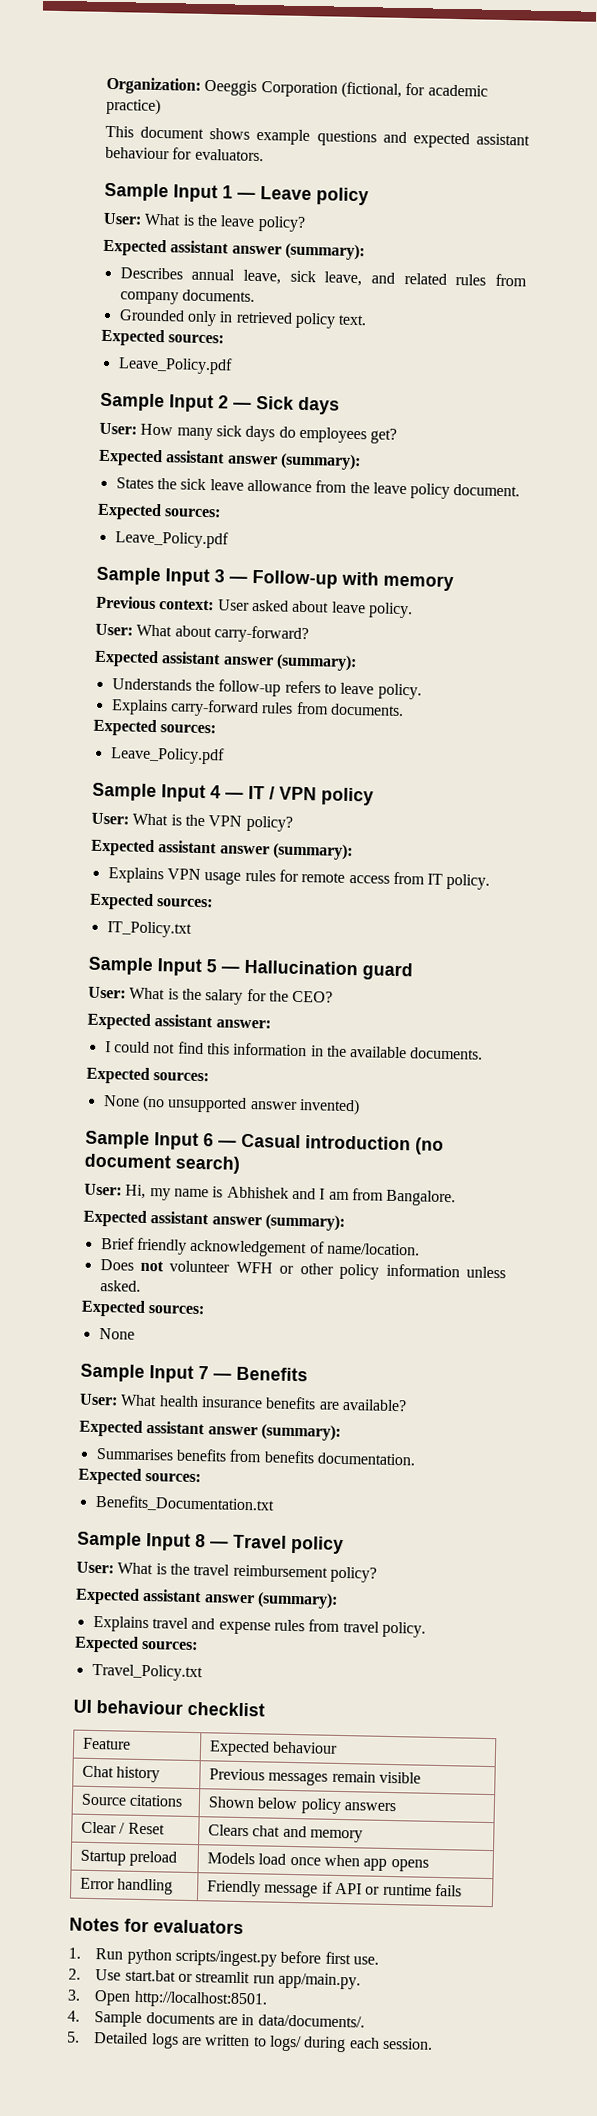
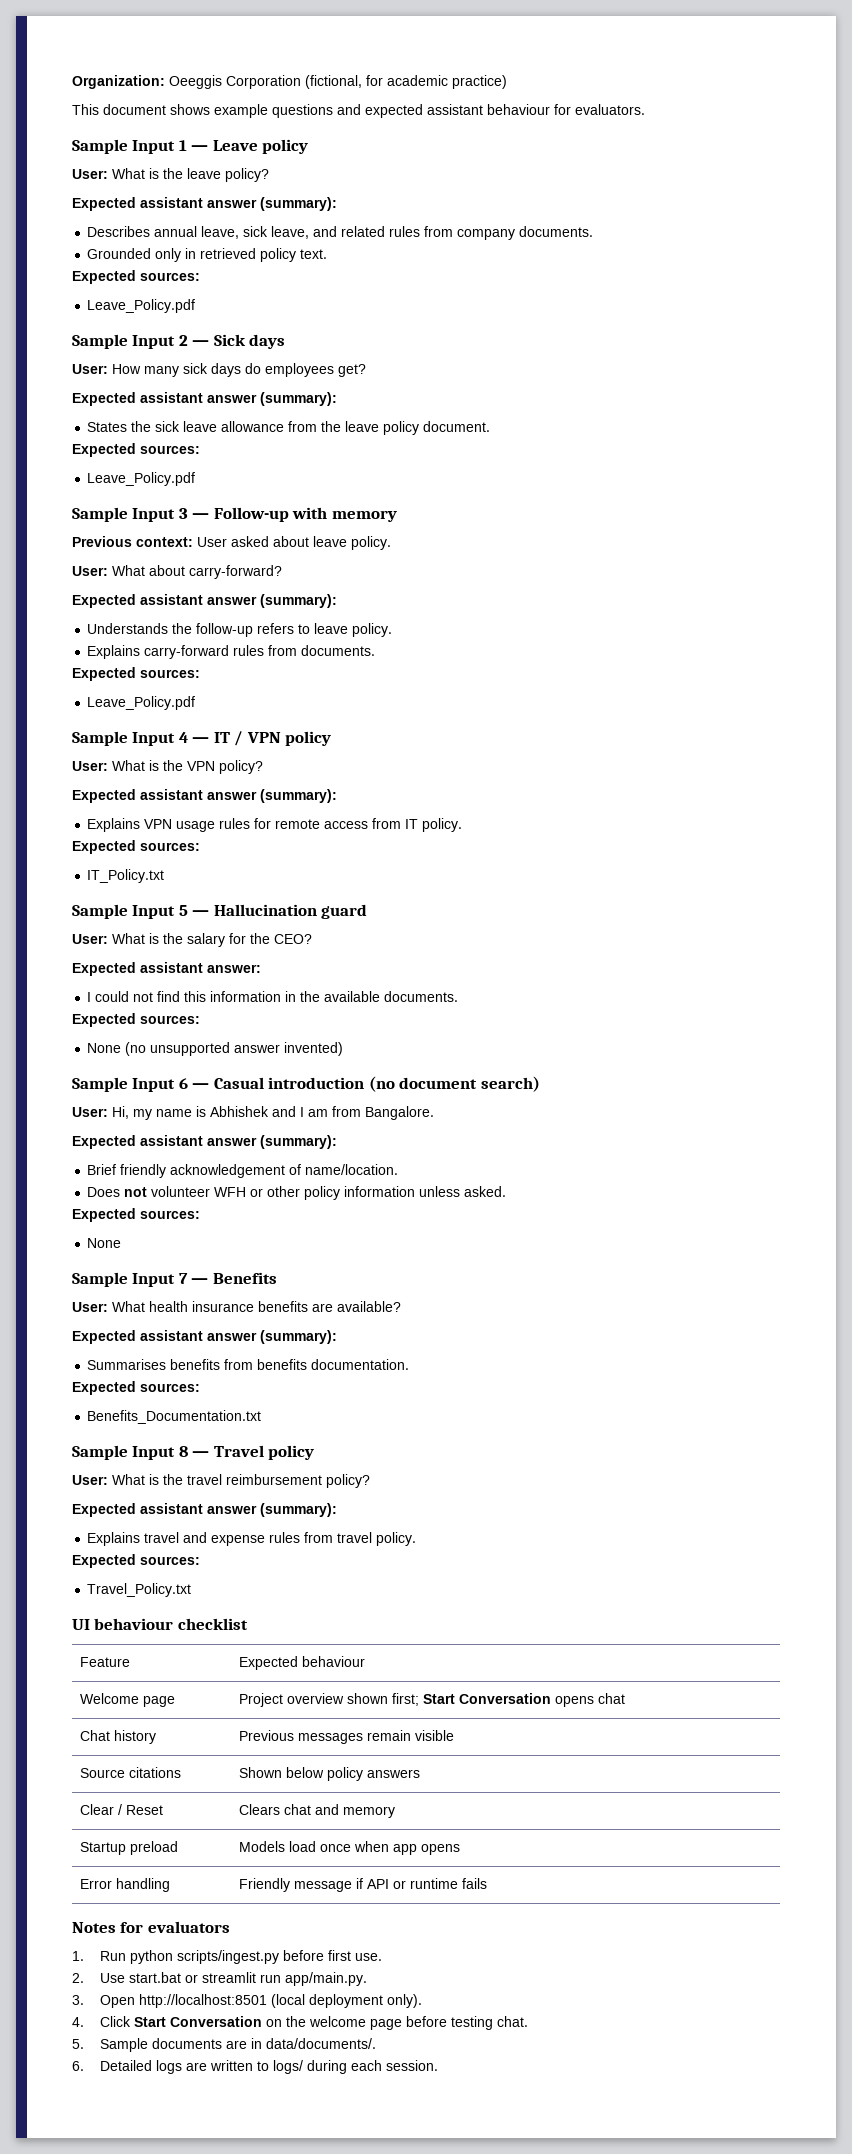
+ Welcome page | Project overview shown first; Start Conversation opens chat
- 3. Open http://localhost:8501.
- 4. Sample documents are in data/documents/.
+ 3. Open http://localhost:8501 (local deployment only).
+ 4. Click Start Conversation on the welcome page before testing chat.
+ 5. Sample documents are in data/documents/.
- 5. Detailed logs are written to logs/ during each session.
+ 6. Detailed logs are written to logs/ during each session.

